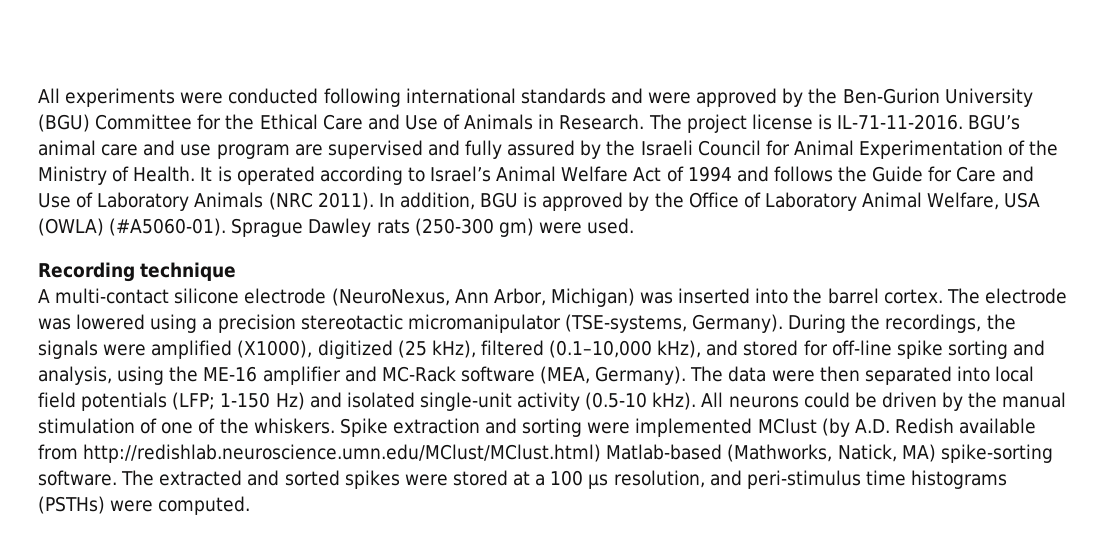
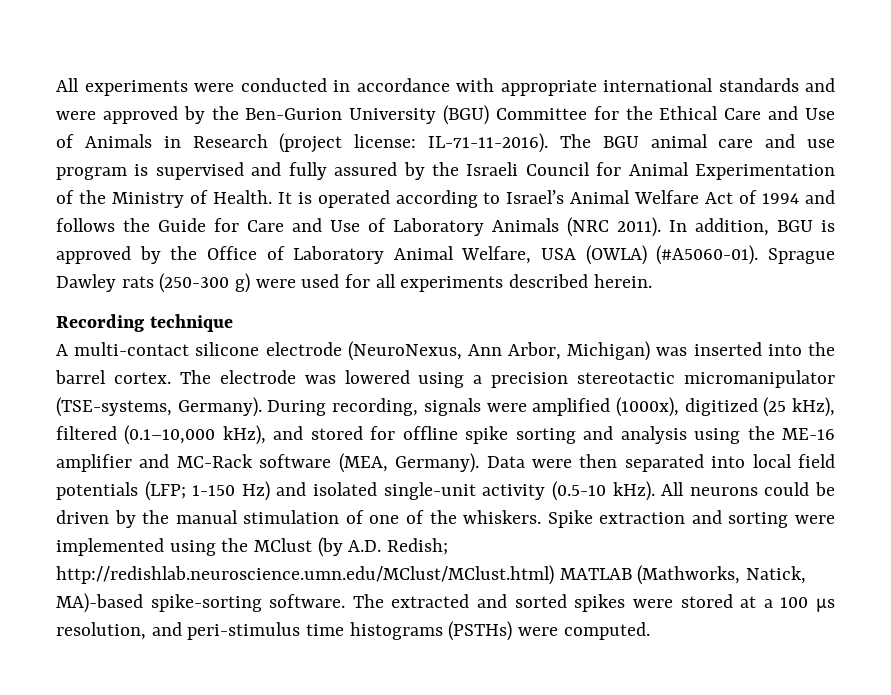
- All experiments were conducted following international standards and were approved by the Ben-Gurion University (BGU) Committee for the Ethical Care and Use of Animals in Research. The project license is IL-71-11-2016. BGU’s animal care and use program are supervised and fully assured by the Israeli Council for Animal Experimentation of the Ministry of Health.
+ All experiments were conducted in accordance with appropriate international standards and were approved by the Ben-Gurion University (BGU) Committee for the Ethical Care and Use of Animals in Research (project license: IL-71-11-2016). The BGU animal care and use program is supervised and fully assured by the Israeli Council for Animal Experimentation of the Ministry of Health.
- Sprague Dawley rats (250-300 gm) were used.
+ Sprague Dawley rats (250-300 g) were used for all experiments described herein.
- During the recordings, the signals were amplified (X1000), digitized (25 kHz), filtered (0.1–10,000 kHz), and stored for off-line spike sorting and analysis, using the ME-16 amplifier and MC-Rack software (MEA, Germany).
+ During recording, signals were amplified (1000x), digitized (25 kHz), filtered (0.1–10,000 kHz), and stored for offline spike sorting and analysis using the ME-16 amplifier and MC-Rack software (MEA, Germany).
- The data were then separated into local field potentials (LFP; 1-150 Hz) and isolated single-unit activity (0.5-10 kHz).
+ Data were then separated into local field potentials (LFP; 1-150 Hz) and isolated single-unit activity (0.5-10 kHz).
- Spike extraction and sorting were implemented MClust (by A.D. Redish available from http://redishlab.neuroscience.umn.edu/MClust/MClust.html) Matlab-based (Mathworks, Natick, MA) spike-sorting software.
+ Spike extraction and sorting were implemented using the MClust (by A.D. Redish; http://redishlab.neuroscience.umn.edu/MClust/MClust.html) MATLAB (Mathworks, Natick, MA)-based spike-sorting software.

